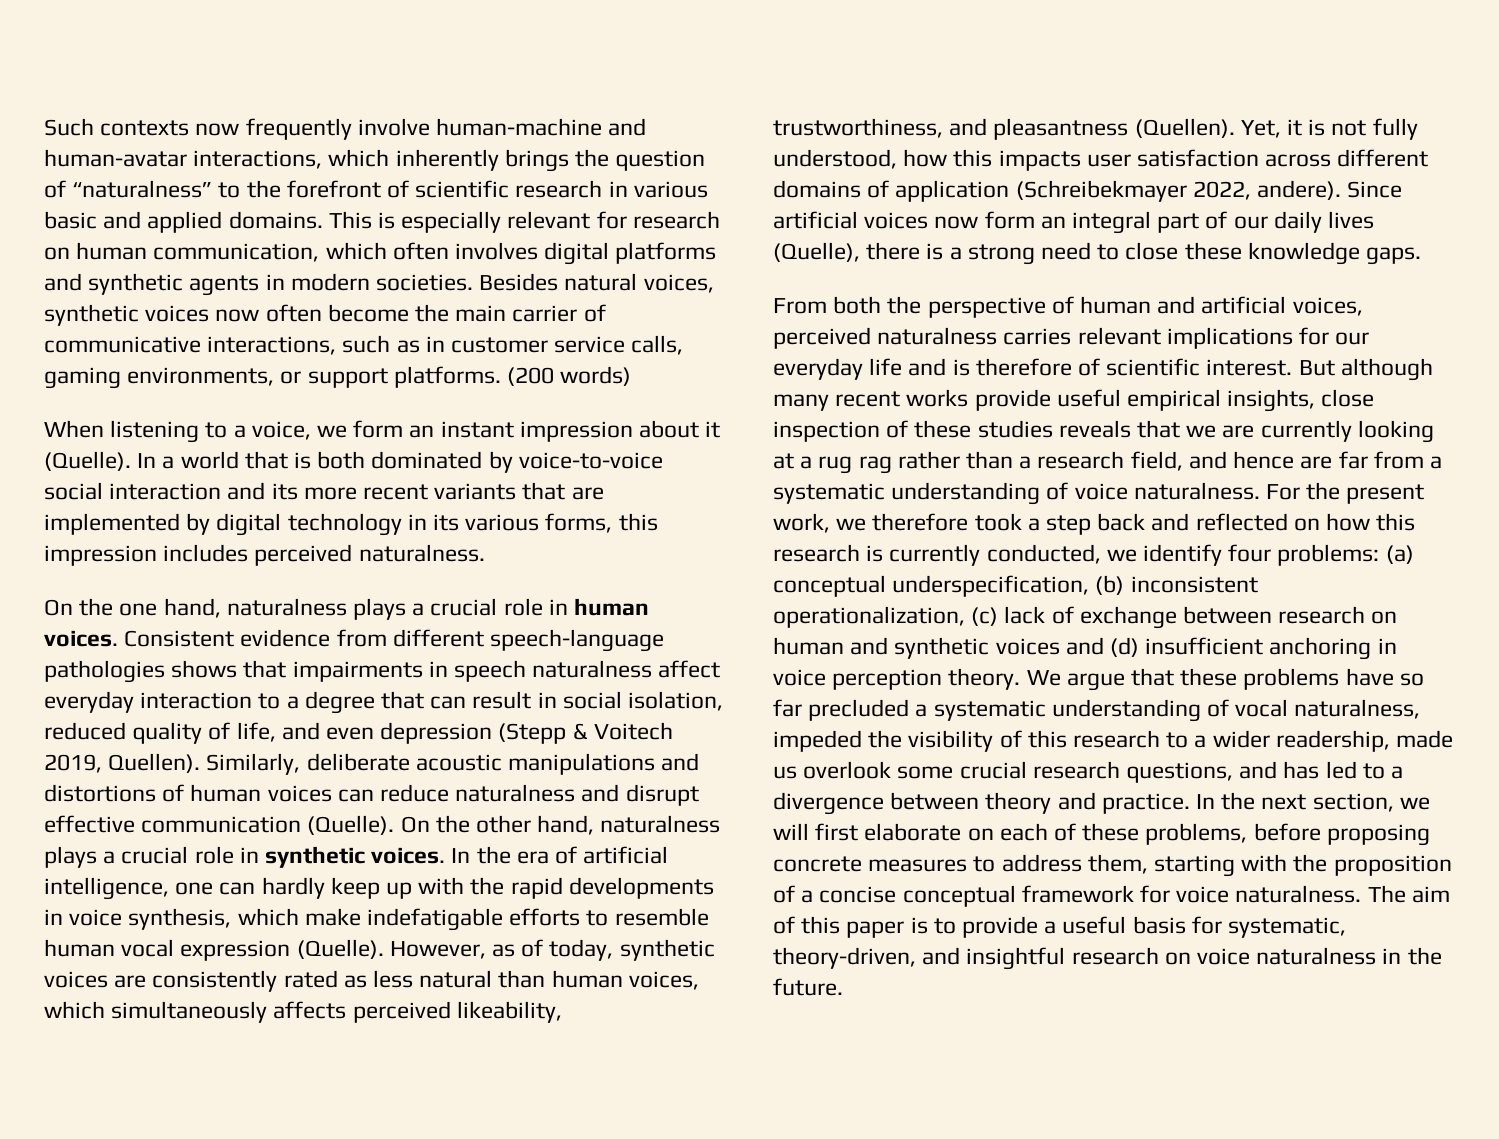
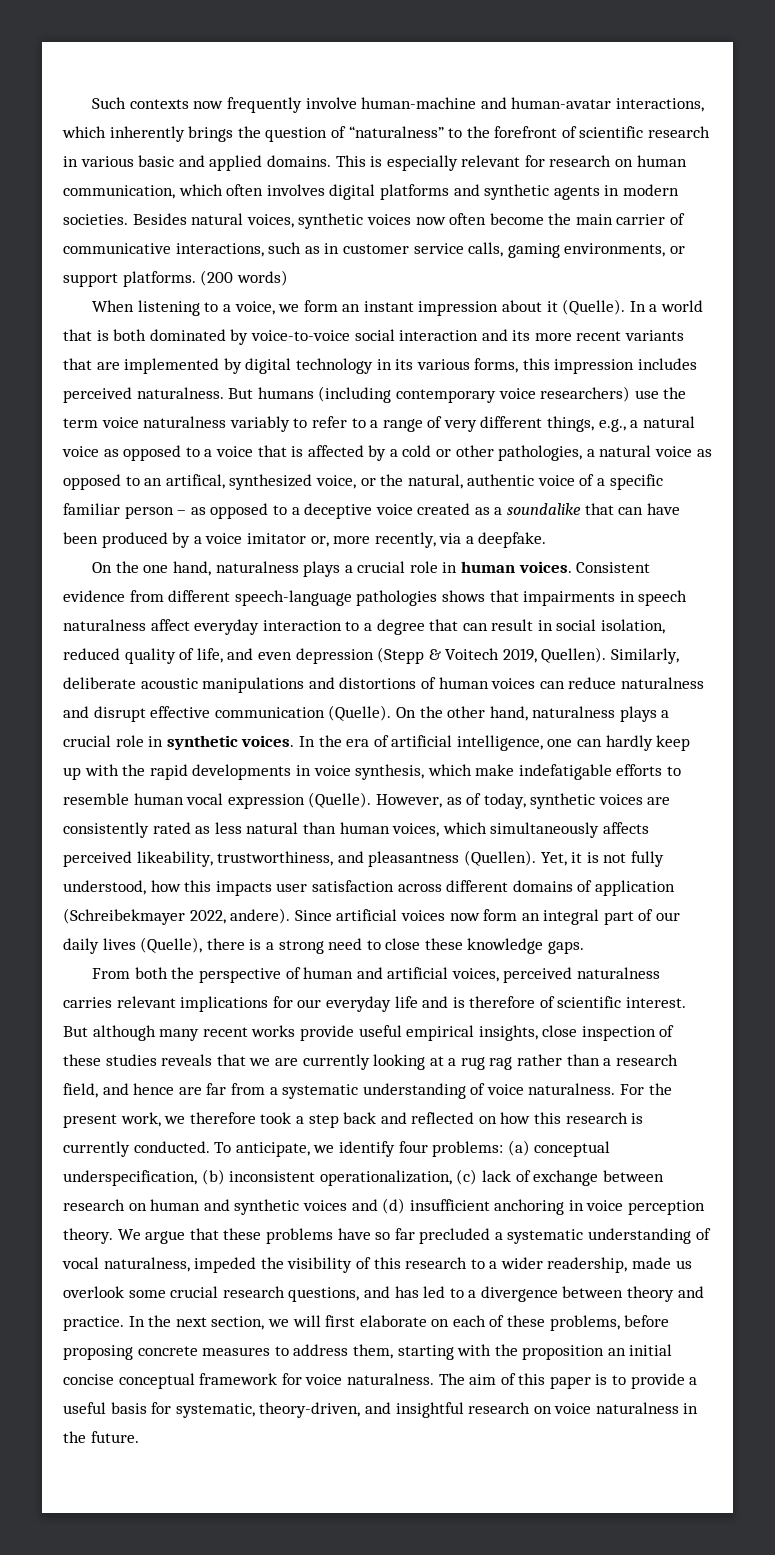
+ But humans (including contemporary voice researchers) use the term voice naturalness variably to refer to a range of very different things, e.g., a natural voice as opposed to a voice that is affected by a cold or other pathologies, a natural voice as opposed to an artifical, synthesized voice, or the natural, authentic voice of a specific familiar person – as opposed to a deceptive voice created as a soundalike that can have been produced by a voice imitator or, more recently, via a deepfake.
- For the present work, we therefore took a step back and reflected on how this research is currently conducted, we identify four problems: (a) conceptual underspecification, (b) inconsistent operationalization, (c) lack of exchange between research on human and synthetic voices and (d) insufficient anchoring in voice perception theory.
+ For the present work, we therefore took a step back and reflected on how this research is currently conducted. To anticipate, we identify four problems: (a) conceptual underspecification, (b) inconsistent operationalization, (c) lack of exchange between research on human and synthetic voices and (d) insufficient anchoring in voice perception theory.
- In the next section, we will first elaborate on each of these problems, before proposing concrete measures to address them, starting with the proposition of a concise conceptual framework for voice naturalness.
+ In the next section, we will first elaborate on each of these problems, before proposing concrete measures to address them, starting with the proposition an initial concise conceptual framework for voice naturalness.

